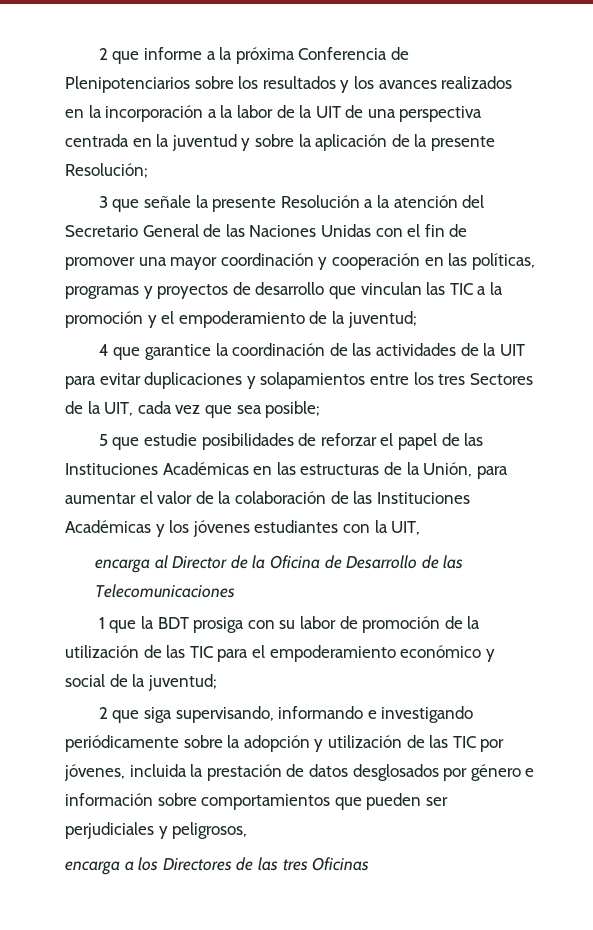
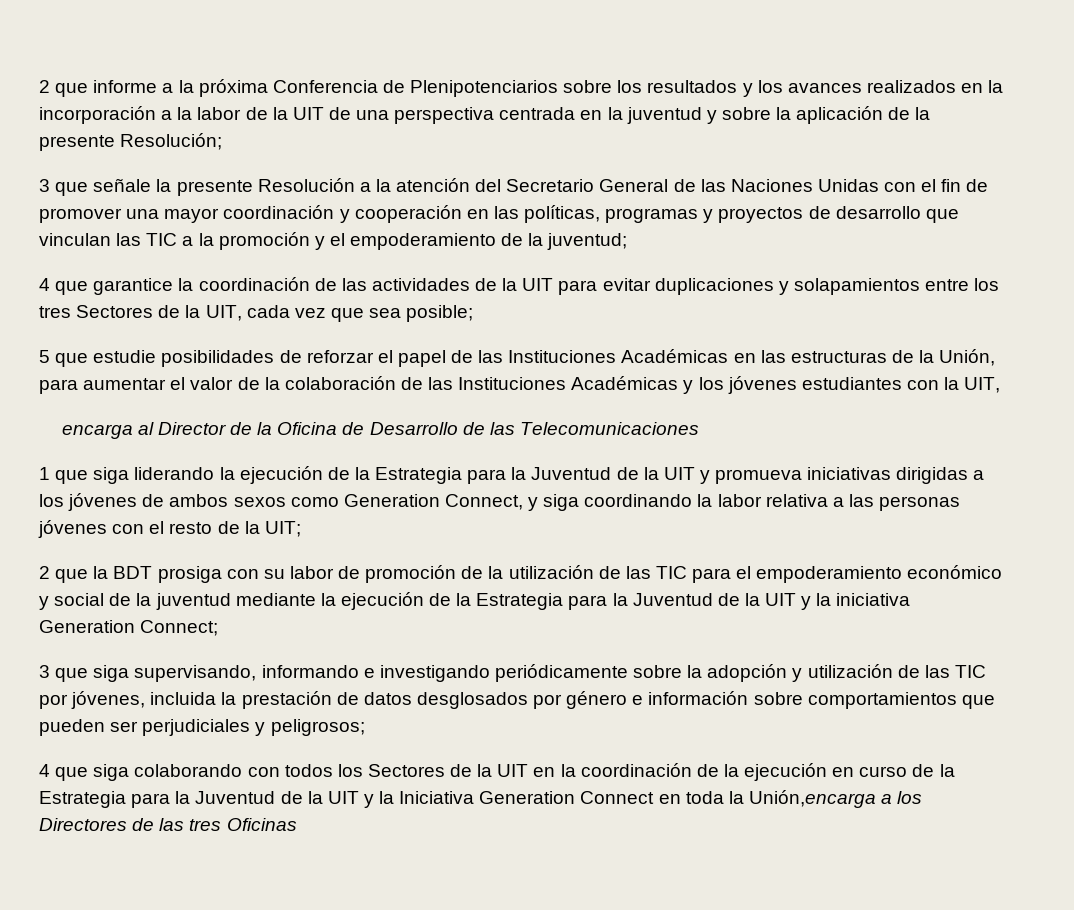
- 1 que la BDT prosiga con su labor de promoción de la utilización de las TIC para el empoderamiento económico y social de la juventud;
- 2 que siga supervisando, informando e investigando periódicamente sobre la adopción y utilización de las TIC por jóvenes, incluida la prestación de datos desglosados por género e información sobre comportamientos que pueden ser perjudiciales y peligrosos,
- encarga a los Directores de las tres Oficinas
+ 1 que siga liderando la ejecución de la Estrategia para la Juventud de la UIT y promueva iniciativas dirigidas a los jóvenes de ambos sexos como Generation Connect, y siga coordinando la labor relativa a las personas jóvenes con el resto de la UIT;
+ 2 que la BDT prosiga con su labor de promoción de la utilización de las TIC para el empoderamiento económico y social de la juventud mediante la ejecución de la Estrategia para la Juventud de la UIT y la iniciativa Generation Connect;
+ 3 que siga supervisando, informando e investigando periódicamente sobre la adopción y utilización de las TIC por jóvenes, incluida la prestación de datos desglosados por género e información sobre comportamientos que pueden ser perjudiciales y peligrosos;
+ 4 que siga colaborando con todos los Sectores de la UIT en la coordinación de la ejecución en curso de la Estrategia para la Juventud de la UIT y la Iniciativa Generation Connect en toda la Unión,encarga a los Directores de las tres Oficinas

